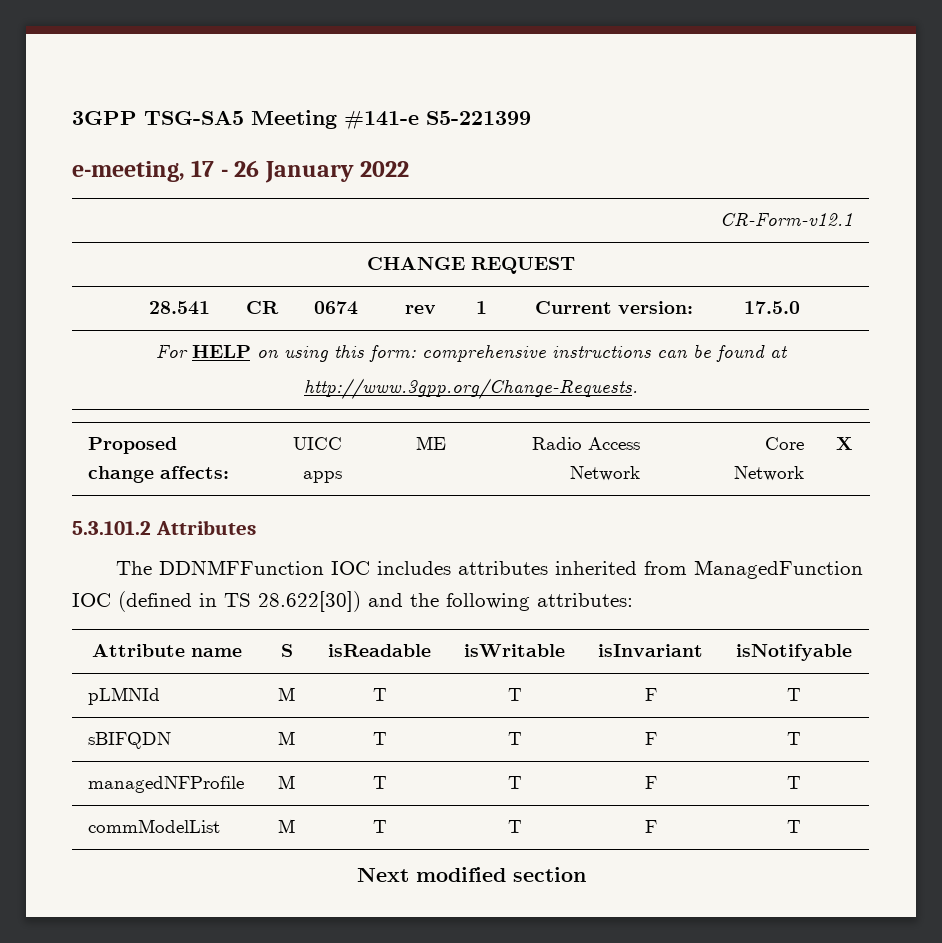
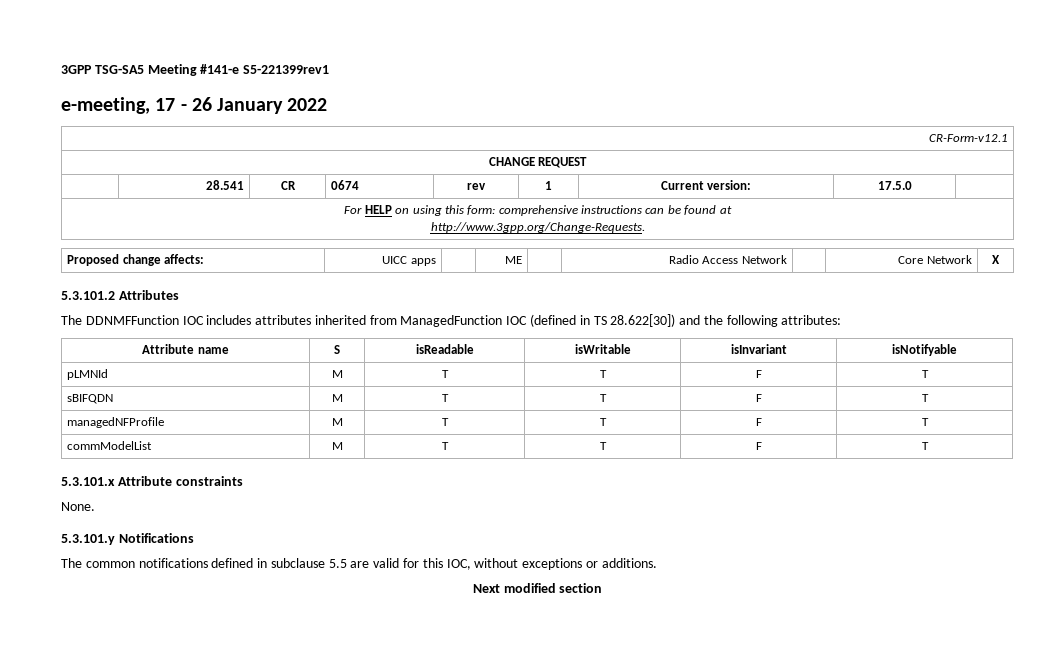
- 3GPP TSG-SA5 Meeting #141-e S5-221399
+ 3GPP TSG-SA5 Meeting #141-e S5-221399rev1
+ 5.3.101.x Attribute constraints
+ None.
+ 5.3.101.y Notifications
+ The common notifications defined in subclause 5.5 are valid for this IOC, without exceptions or additions.

